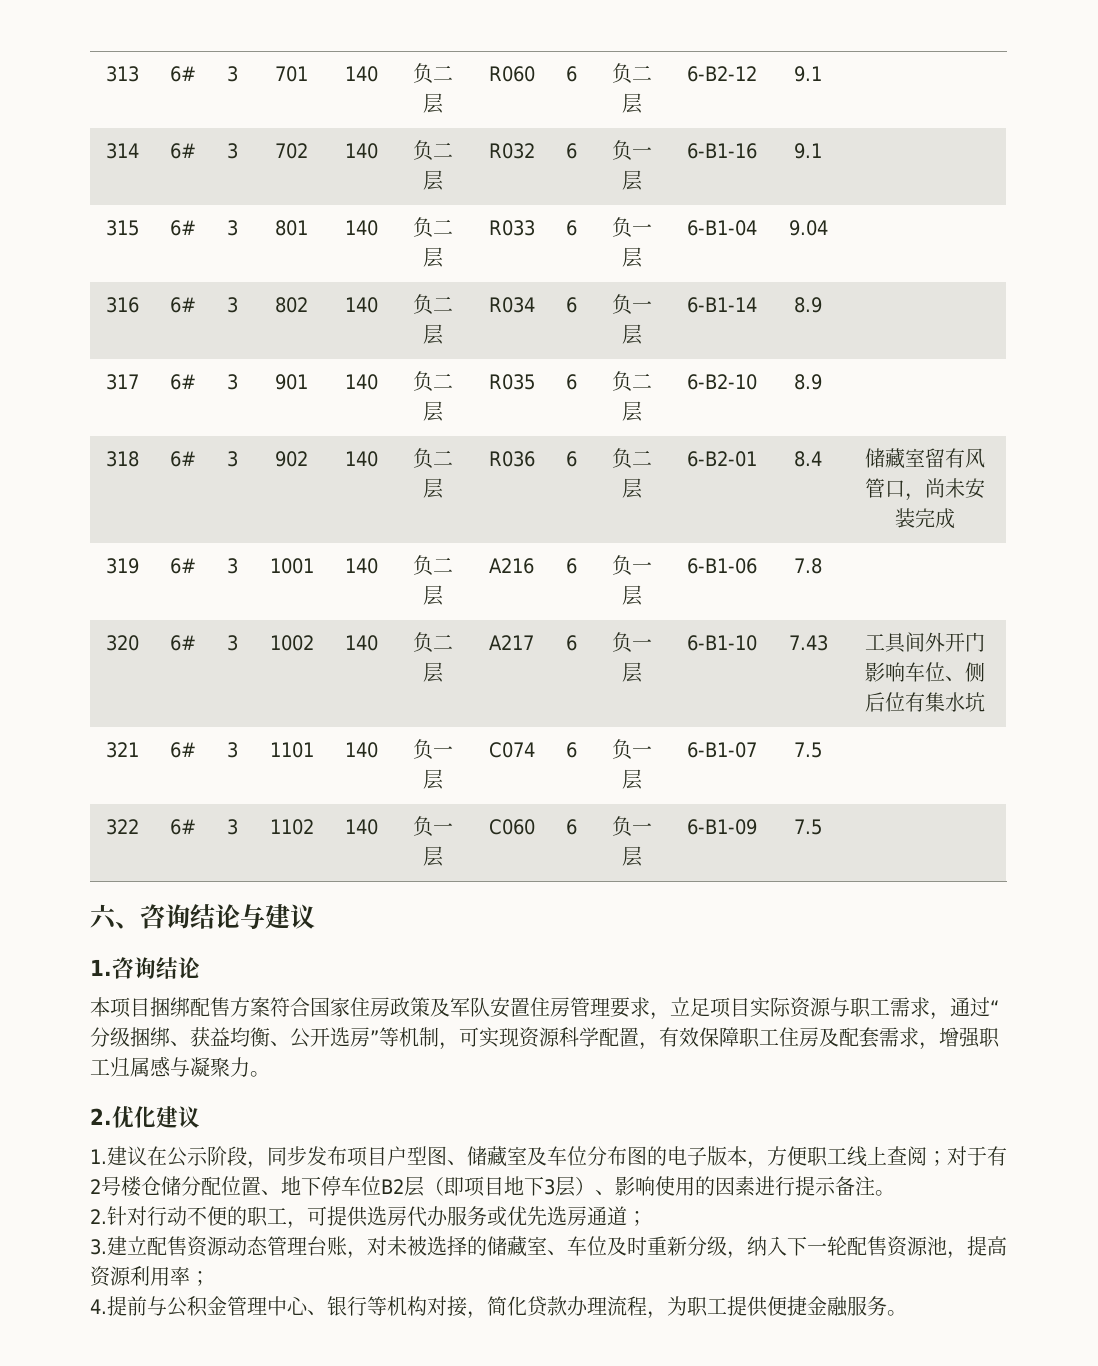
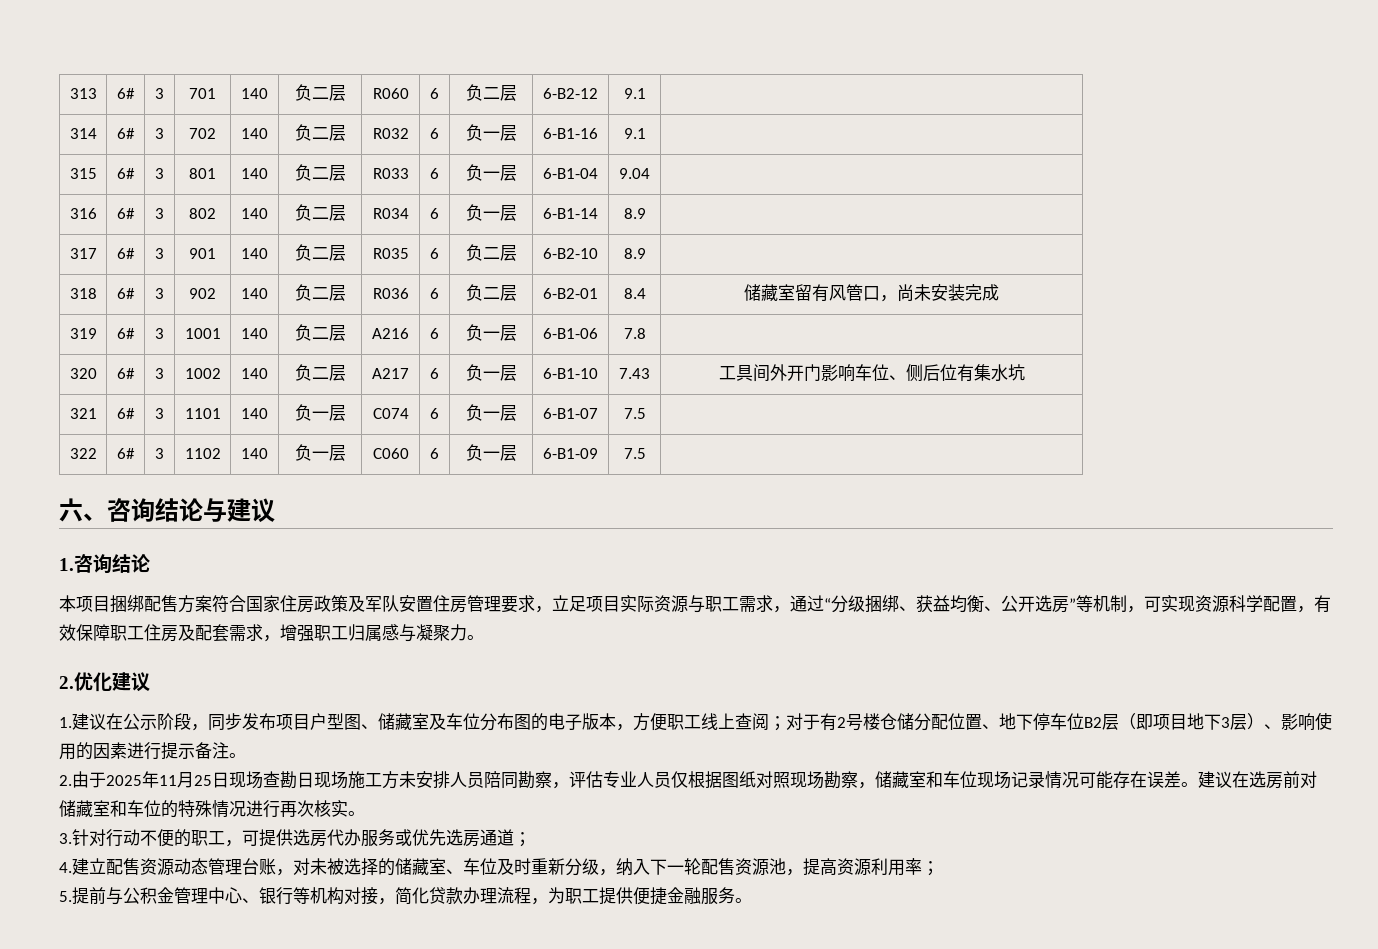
- 2.针对行动不便的职工，可提供选房代办服务或优先选房通道；
+ 2.由于2025年11月25日现场查勘日现场施工方未安排人员陪同勘察，评估专业人员仅根据图纸对照现场勘察，储藏室和车位现场记录情况可能存在误差。建议在选房前对储藏室和车位的特殊情况进行再次核实。
+ 3.针对行动不便的职工，可提供选房代办服务或优先选房通道；
- 3.建立配售资源动态管理台账，对未被选择的储藏室、车位及时重新分级，纳入下一轮配售资源池，提高资源利用率；
+ 4.建立配售资源动态管理台账，对未被选择的储藏室、车位及时重新分级，纳入下一轮配售资源池，提高资源利用率；
- 4.提前与公积金管理中心、银行等机构对接，简化贷款办理流程，为职工提供便捷金融服务。
+ 5.提前与公积金管理中心、银行等机构对接，简化贷款办理流程，为职工提供便捷金融服务。

